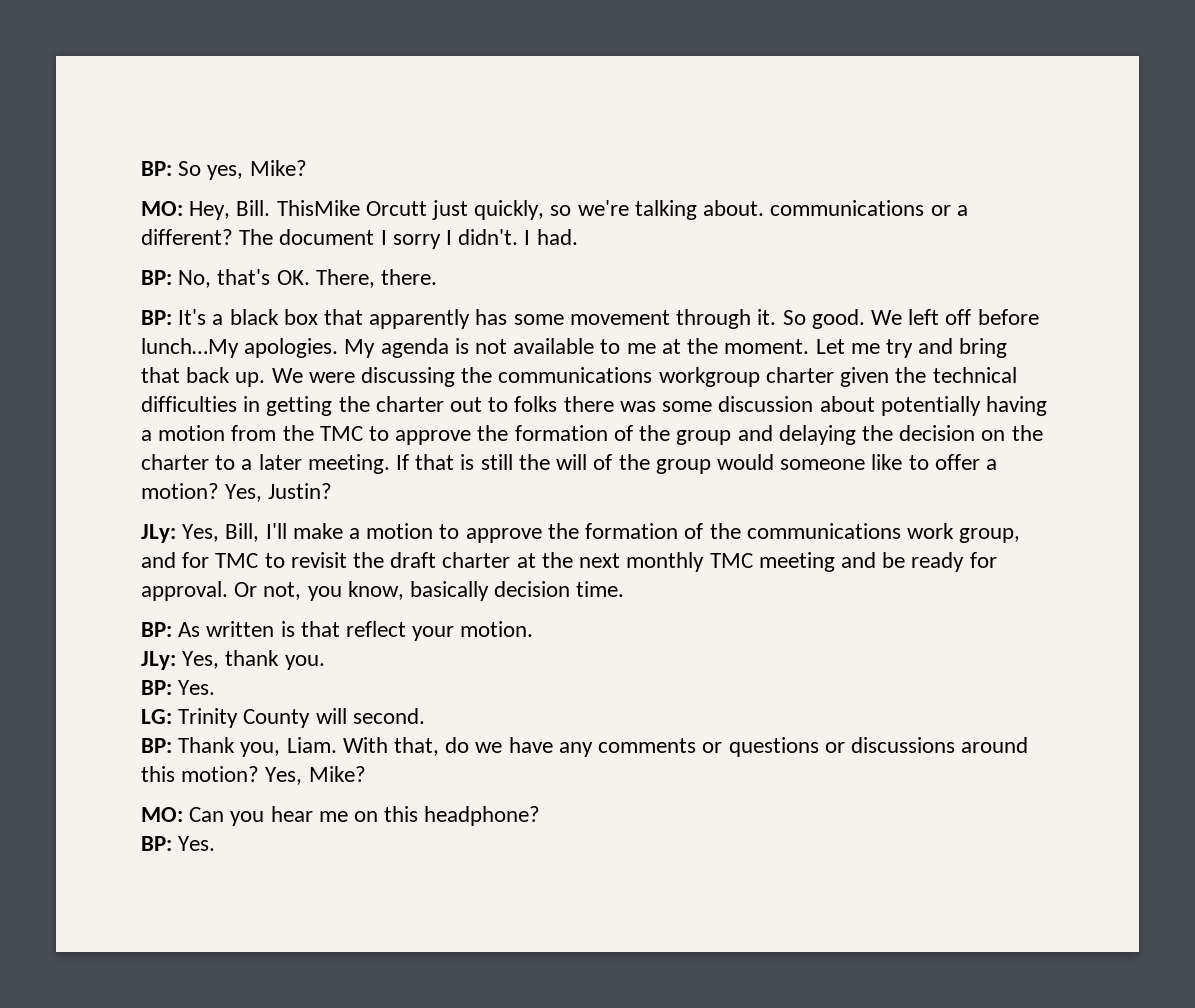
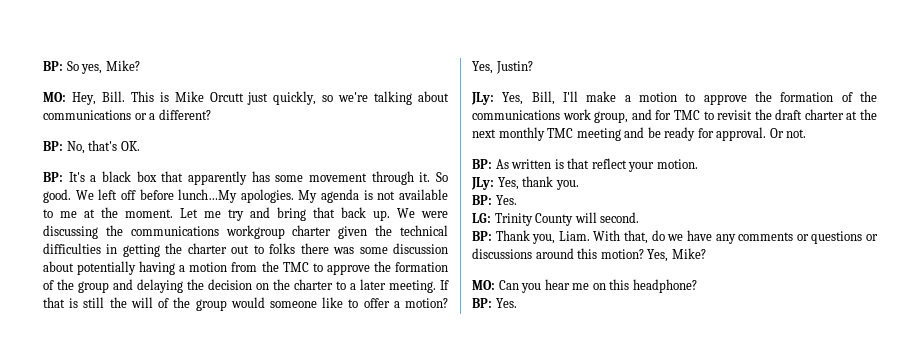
- ThisMike Orcutt just quickly, so we're talking about. communications or a different? The document I sorry I didn't. I had.
+ This is Mike Orcutt just quickly, so we're talking about communications or a different?
- BP: No, that's OK. There, there.
+ BP: No, that's OK.
- Or not, you know, basically decision time.
+ Or not.

